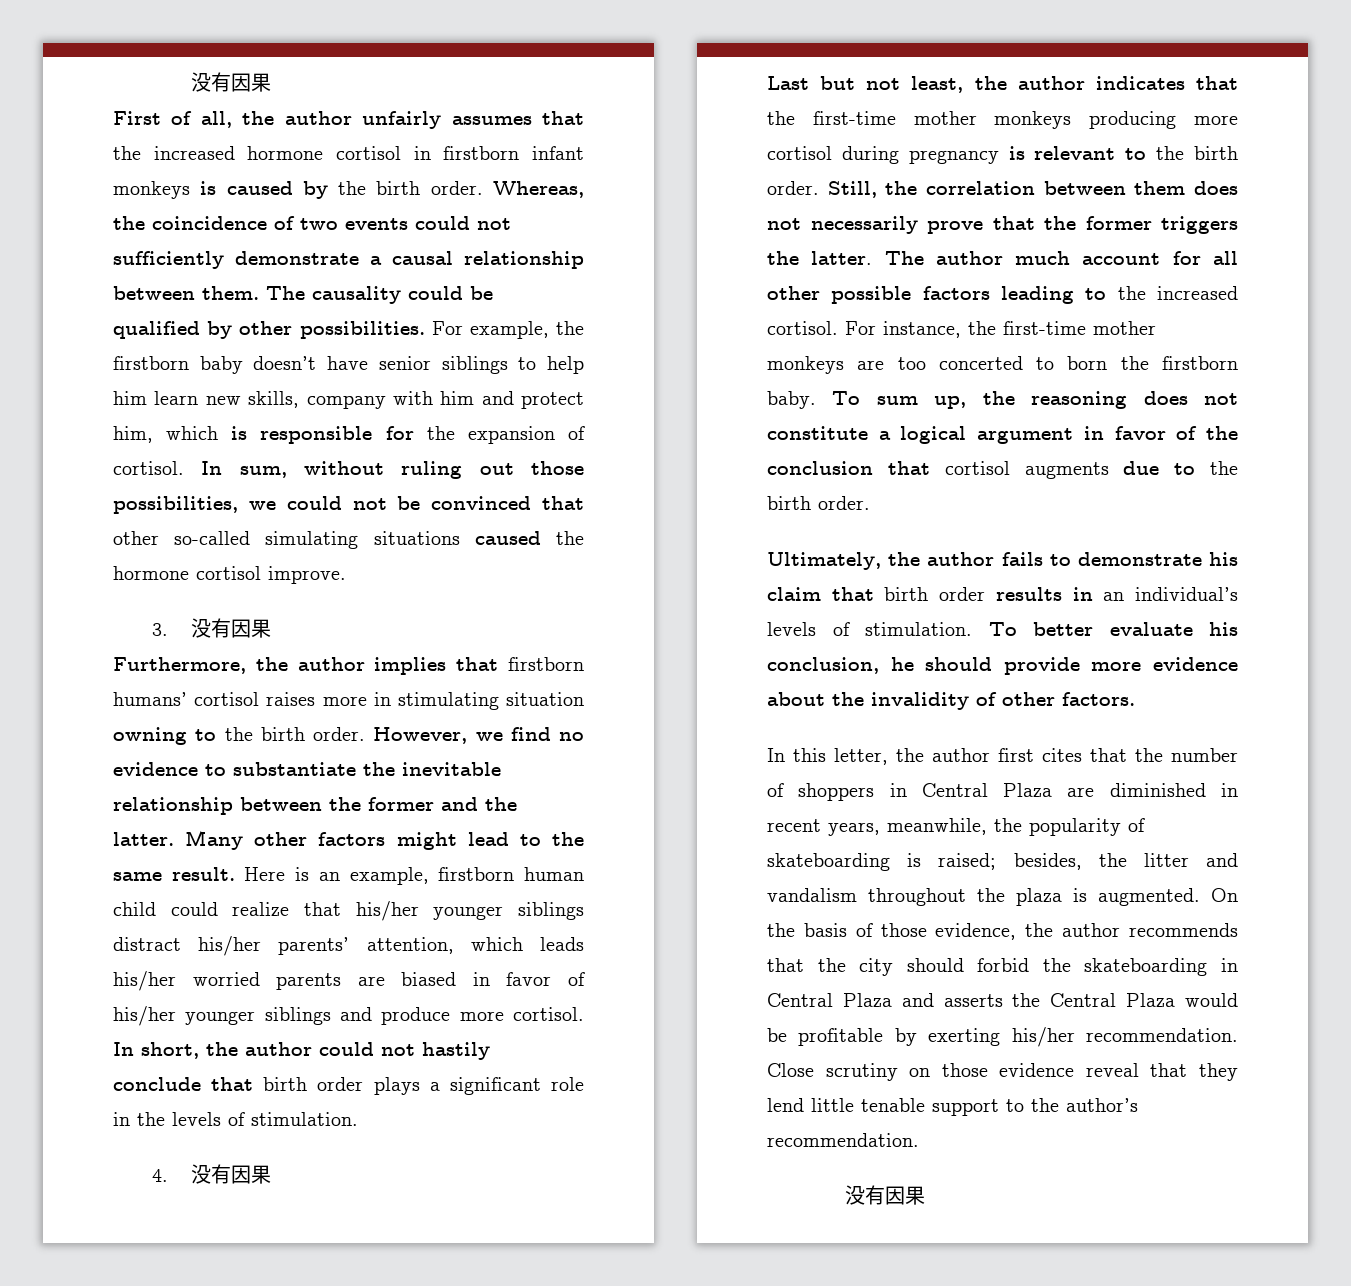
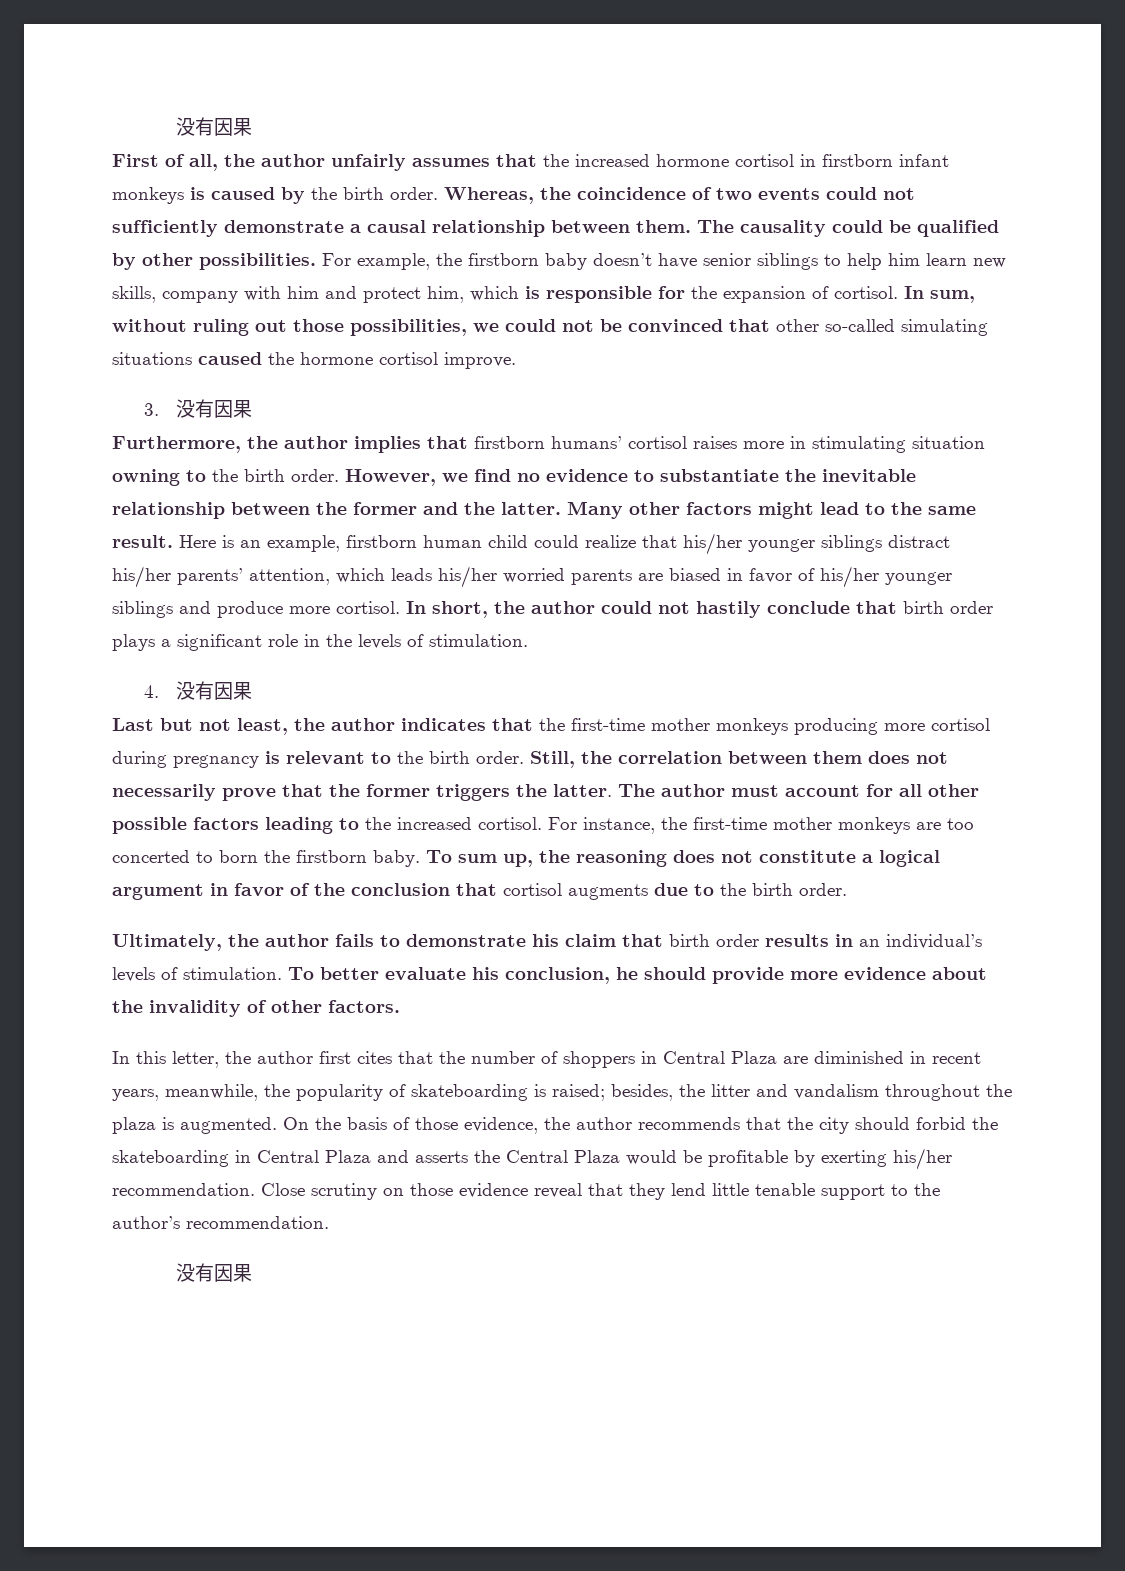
- The author much account for all other possible factors leading to the increased cortisol.
+ The author must account for all other possible factors leading to the increased cortisol.

